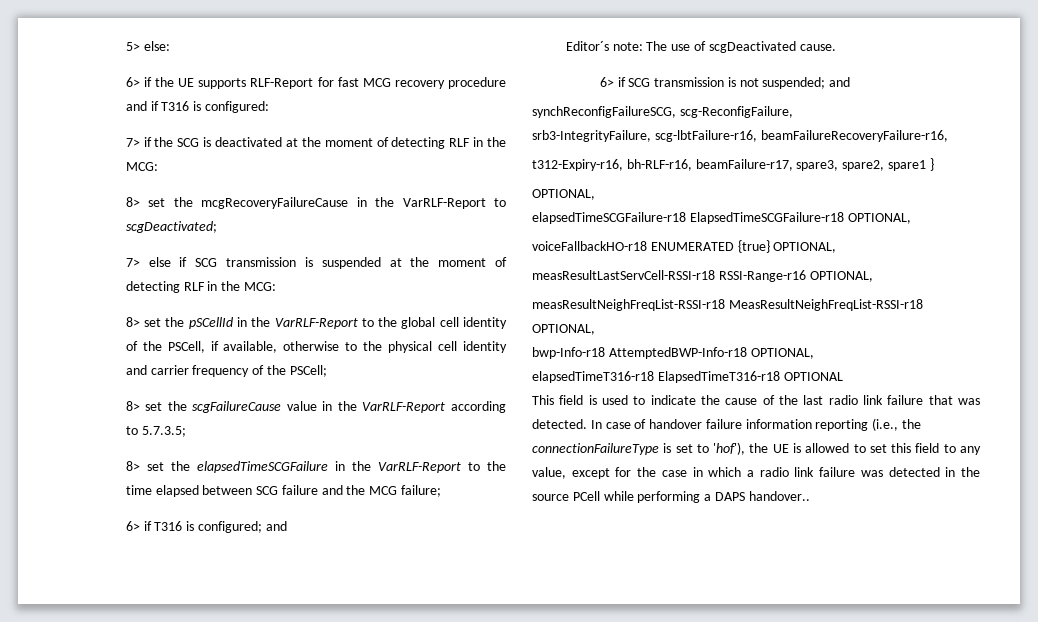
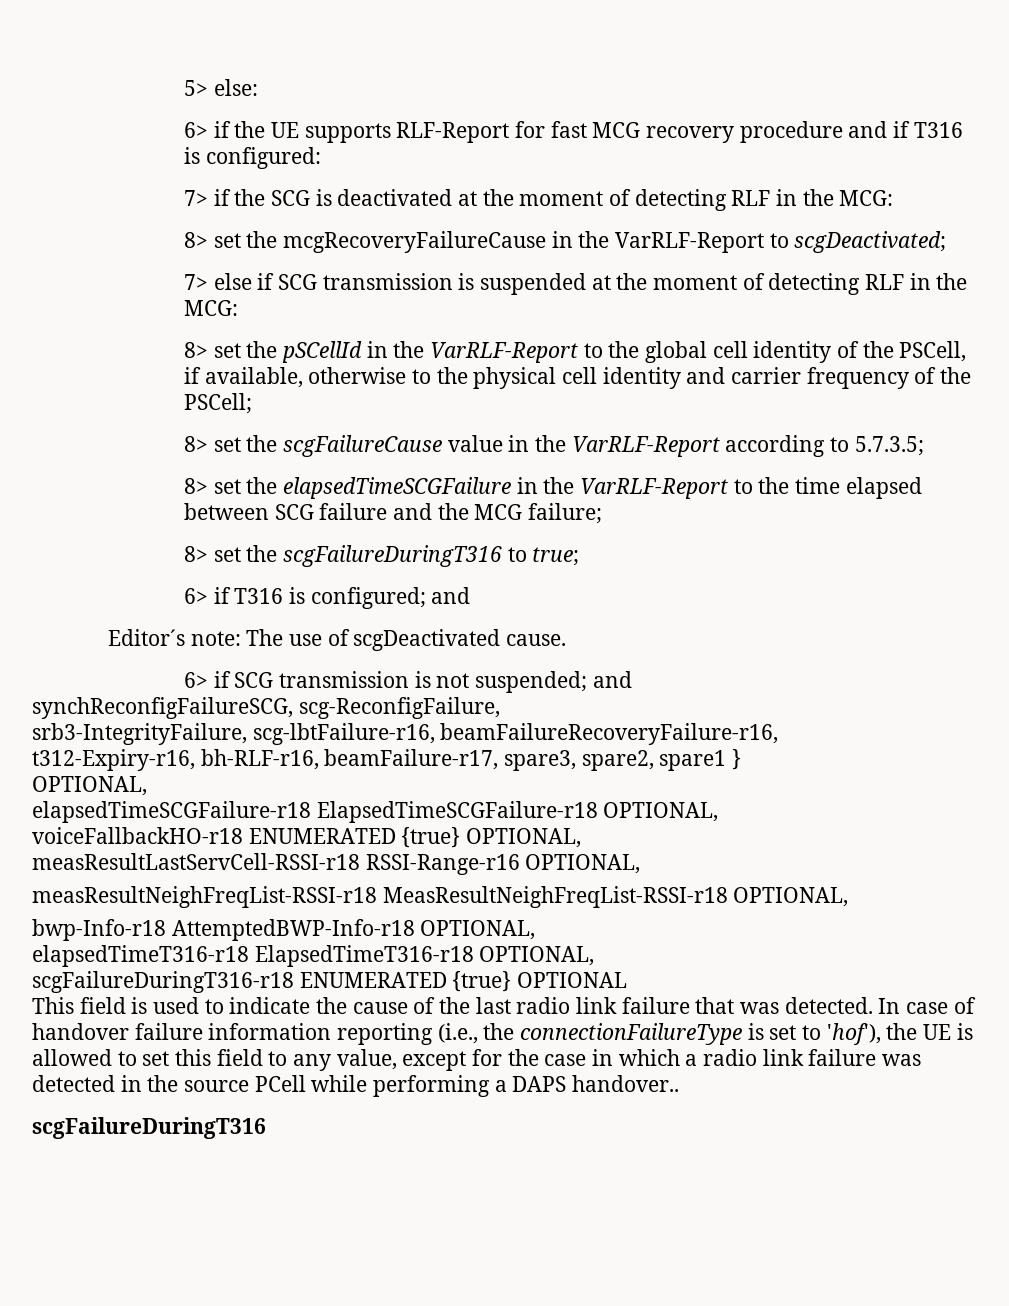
+ 8> set the scgFailureDuringT316 to true;
- elapsedTimeT316-r18 ElapsedTimeT316-r18 OPTIONAL
+ elapsedTimeT316-r18 ElapsedTimeT316-r18 OPTIONAL,
+ scgFailureDuringT316-r18 ENUMERATED {true} OPTIONAL
  In case of handover failure information reporting (i.e., the connectionFailureType is set to 'hof'), the UE is allowed to set this field to any value, except for the case in which a radio link failure was detected in the source PCell while performing a DAPS handover..
+ scgFailureDuringT316

